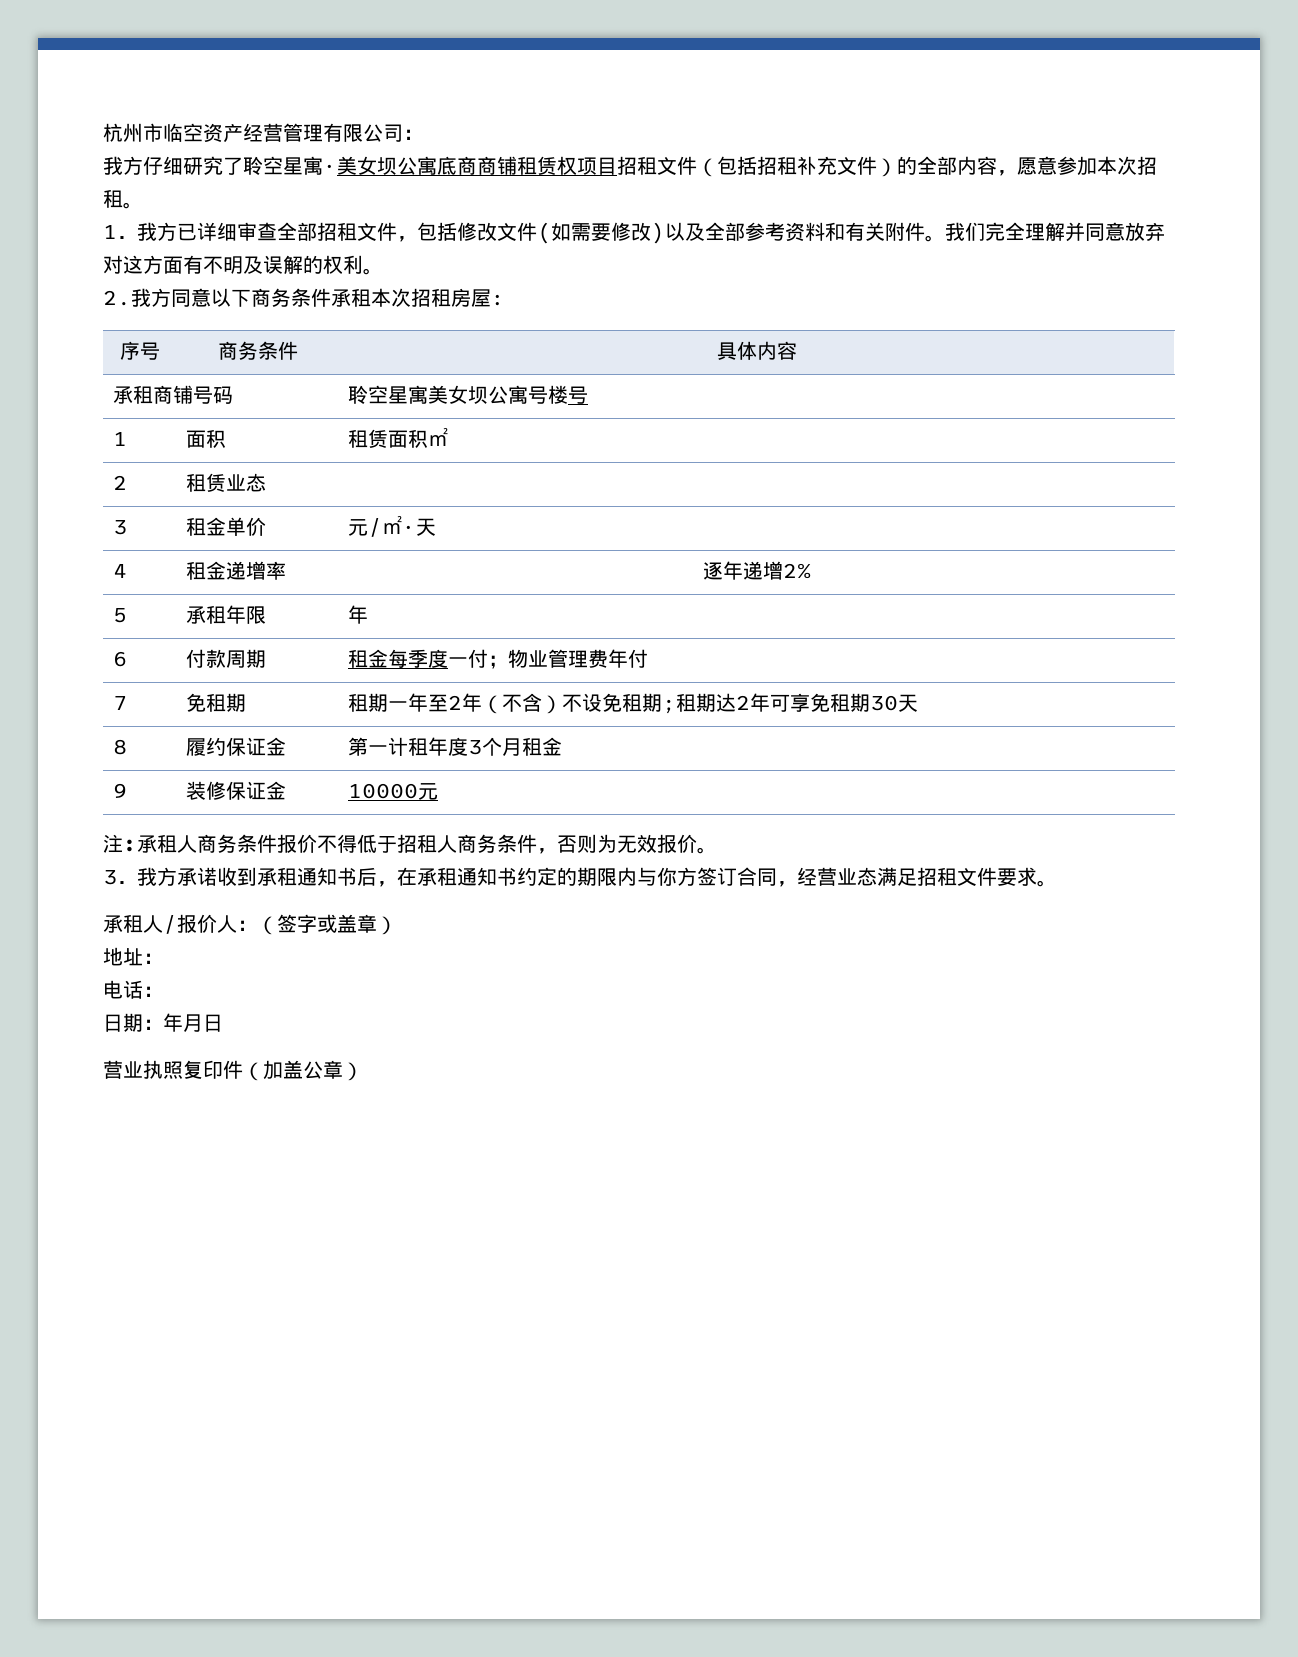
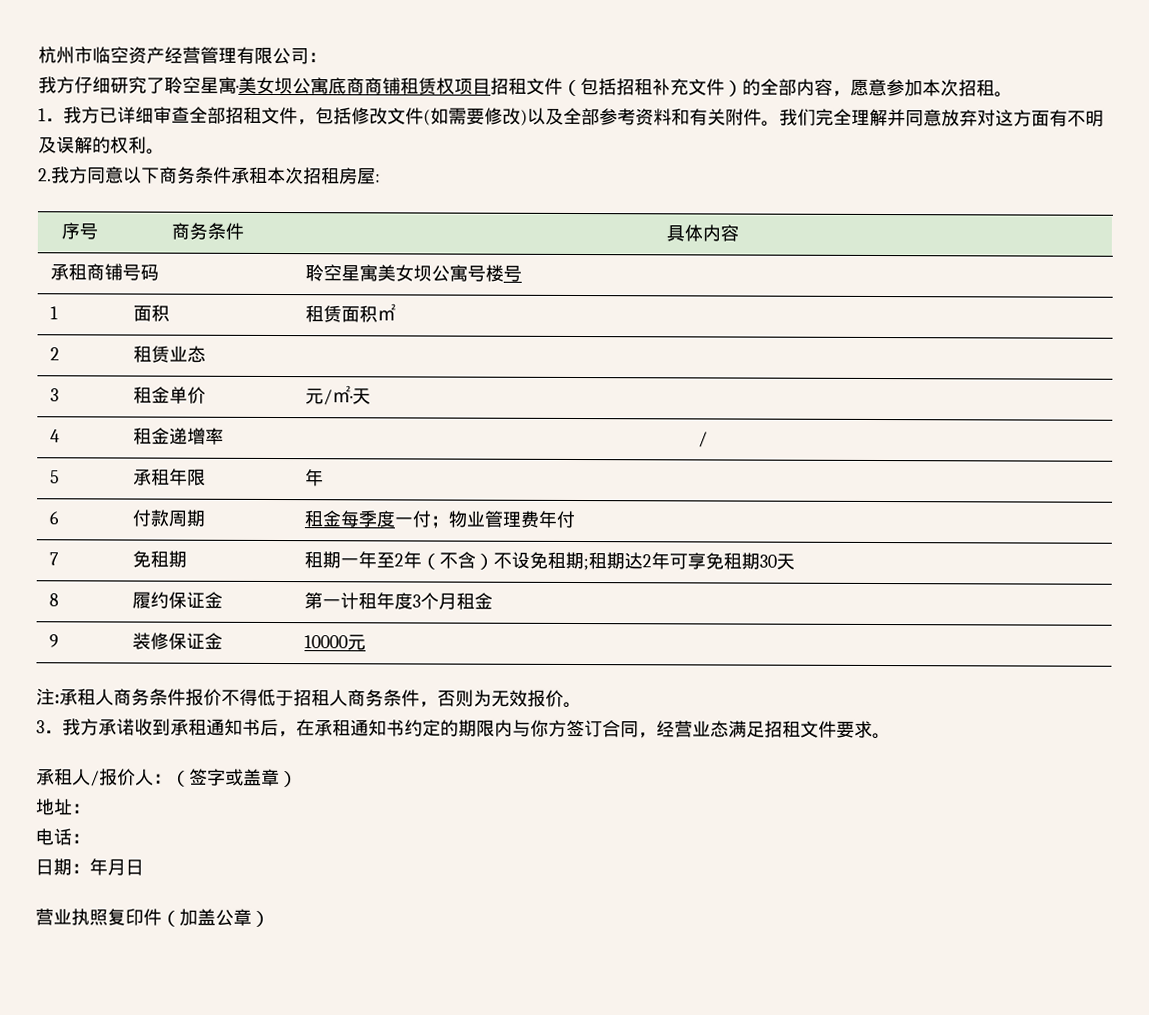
- 4 | 租金递增率 | 逐年递增2%
+ 4 | 租金递增率 | /

